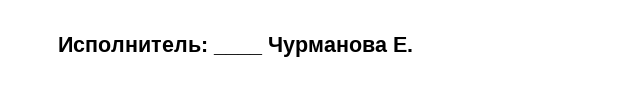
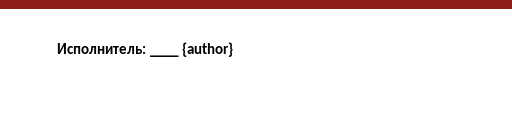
- Исполнитель: ____ Чурманова Е.
+ Исполнитель: ____ {author}

